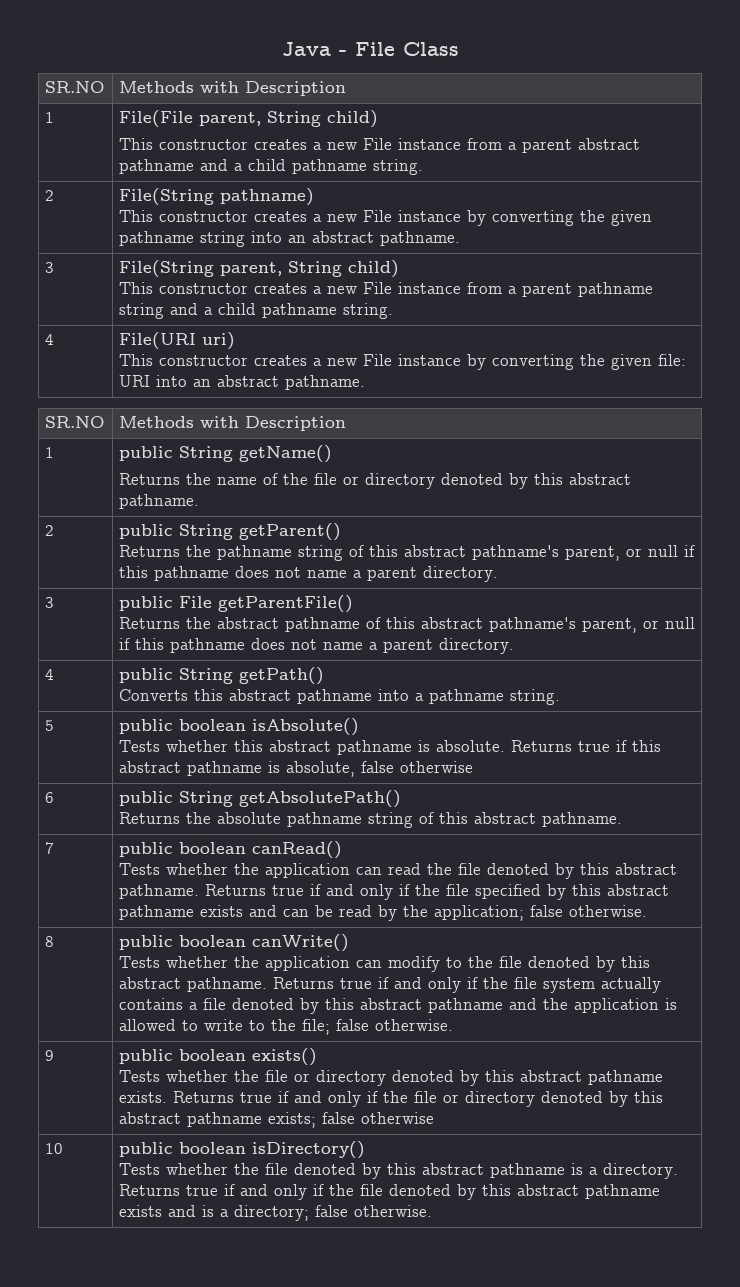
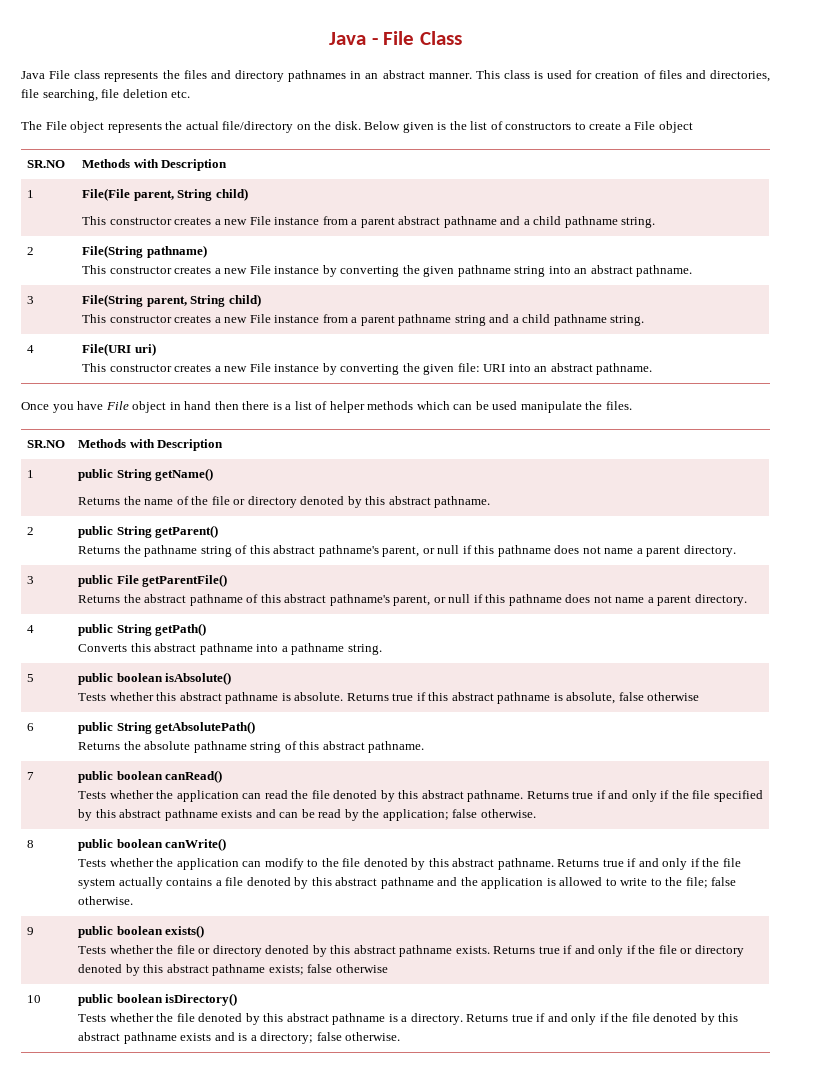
+ Java File class represents the files and directory pathnames in an abstract manner. This class is used for creation of files and directories, file searching, file deletion etc.
+ The File object represents the actual file/directory on the disk. Below given is the list of constructors to create a File object
+ Once you have File object in hand then there is a list of helper methods which can be used manipulate the files.

